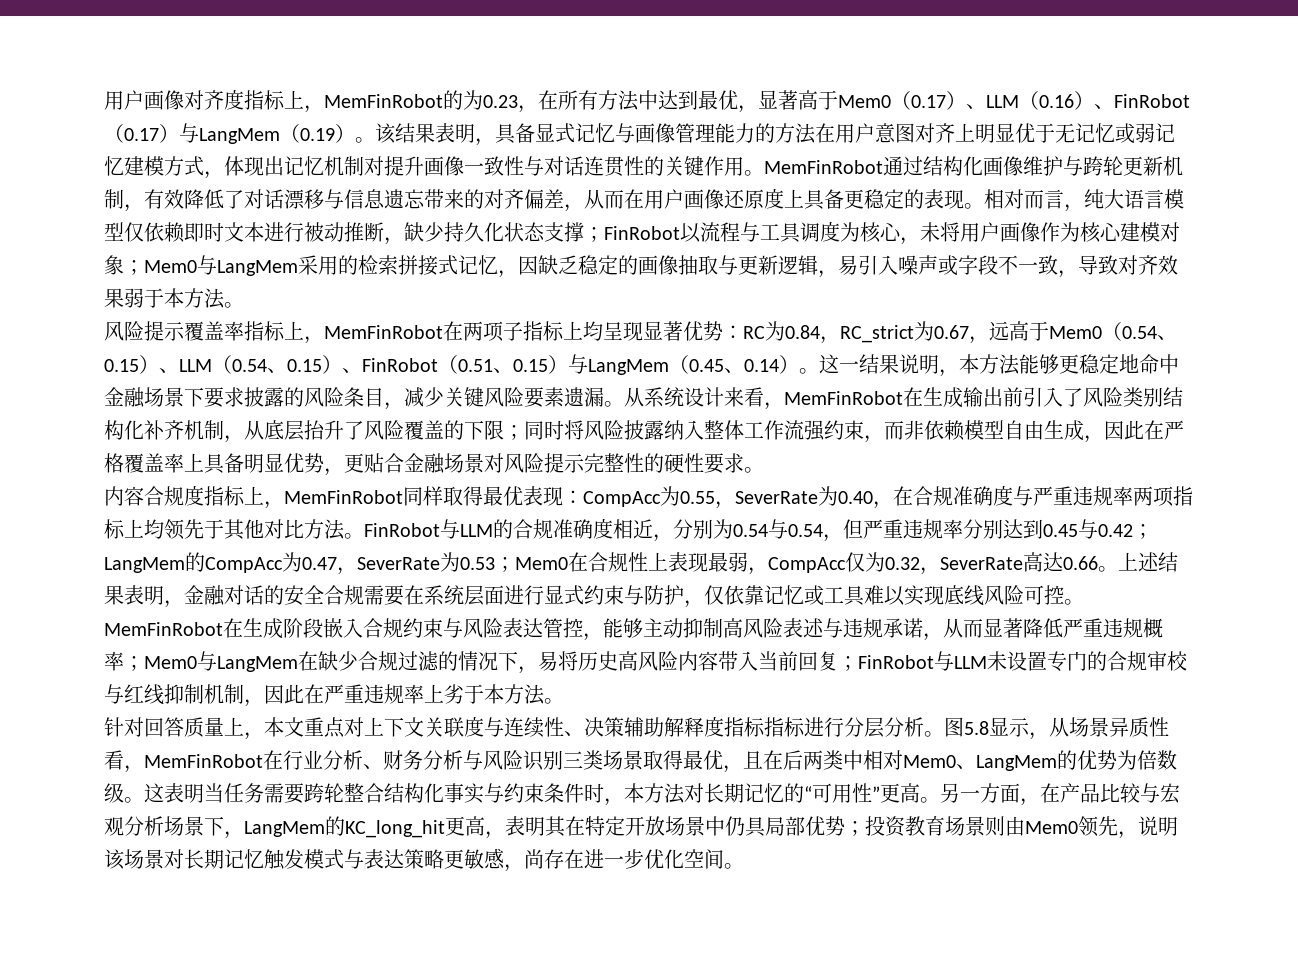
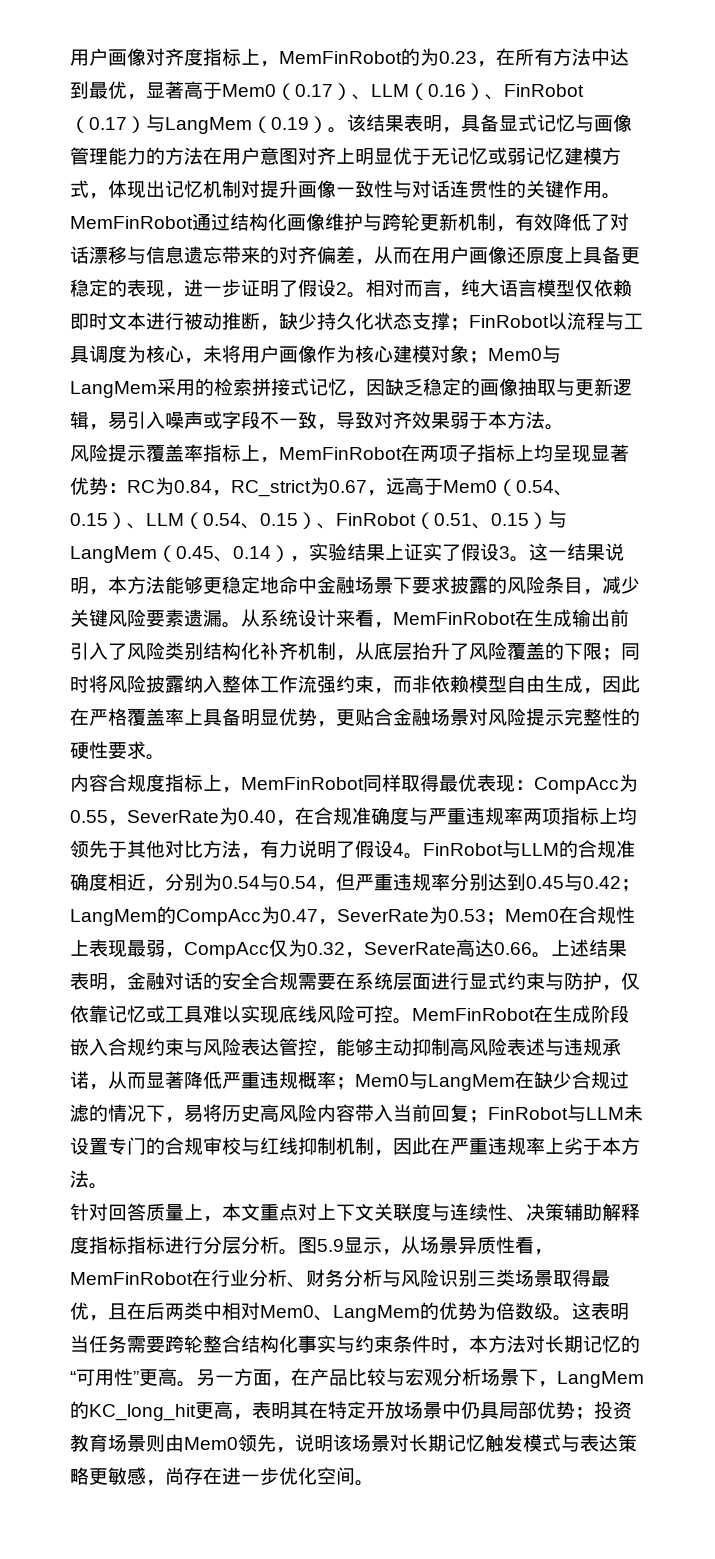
- MemFinRobot通过结构化画像维护与跨轮更新机制，有效降低了对话漂移与信息遗忘带来的对齐偏差，从而在用户画像还原度上具备更稳定的表现。
+ MemFinRobot通过结构化画像维护与跨轮更新机制，有效降低了对话漂移与信息遗忘带来的对齐偏差，从而在用户画像还原度上具备更稳定的表现，进一步证明了假设2。
- 风险提示覆盖率指标上，MemFinRobot在两项子指标上均呈现显著优势：RC为0.84，RC_strict为0.67，远高于Mem0（0.54、0.15）、LLM（0.54、0.15）、FinRobot（0.51、0.15）与LangMem（0.45、0.14）。
+ 风险提示覆盖率指标上，MemFinRobot在两项子指标上均呈现显著优势：RC为0.84，RC_strict为0.67，远高于Mem0（0.54、0.15）、LLM（0.54、0.15）、FinRobot（0.51、0.15）与LangMem（0.45、0.14），实验结果上证实了假设3。
- 内容合规度指标上，MemFinRobot同样取得最优表现：CompAcc为0.55，SeverRate为0.40，在合规准确度与严重违规率两项指标上均领先于其他对比方法。
+ 内容合规度指标上，MemFinRobot同样取得最优表现：CompAcc为0.55，SeverRate为0.40，在合规准确度与严重违规率两项指标上均领先于其他对比方法，有力说明了假设4。
- 图5.8显示，从场景异质性看，MemFinRobot在行业分析、财务分析与风险识别三类场景取得最优，且在后两类中相对Mem0、LangMem的优势为倍数级。
+ 图5.9显示，从场景异质性看，MemFinRobot在行业分析、财务分析与风险识别三类场景取得最优，且在后两类中相对Mem0、LangMem的优势为倍数级。

